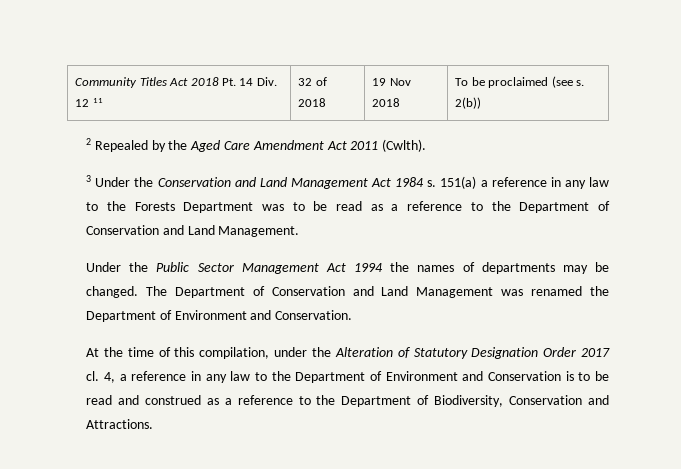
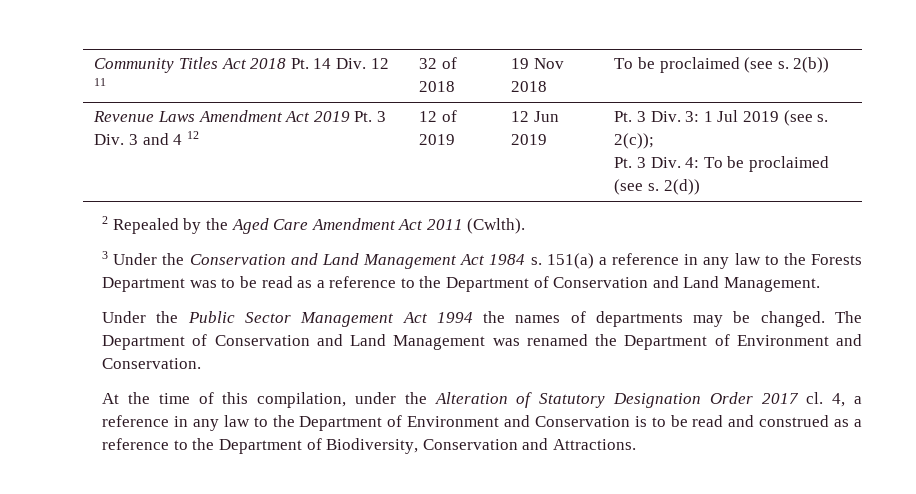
+ Revenue Laws Amendment Act 2019 Pt. 3 Div. 3 and 4 12 | 12 of 2019 | 12 Jun 2019 | Pt. 3 Div. 3: 1 Jul 2019 (see s. 2(c));
+ Pt. 3 Div. 4: To be proclaimed (see s. 2(d))

